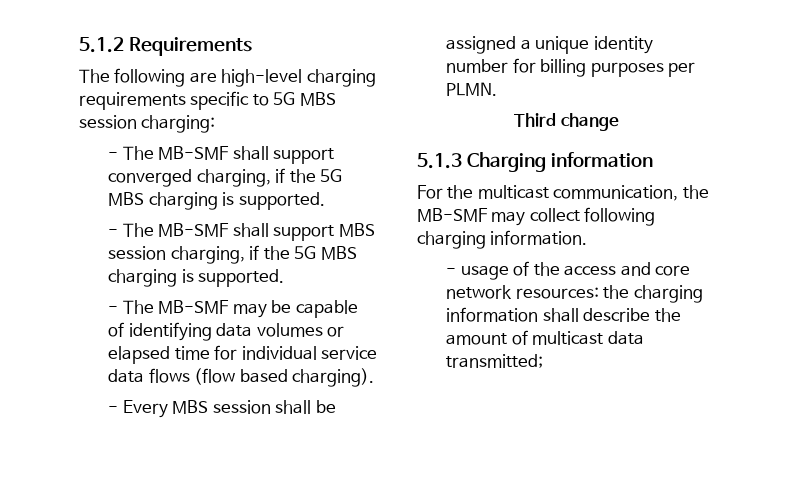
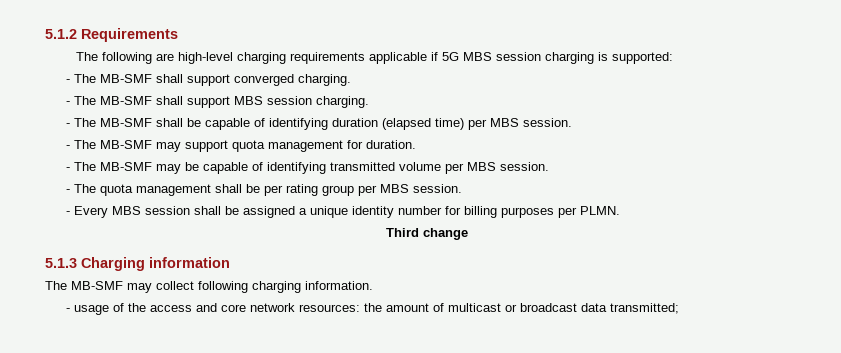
- The following are high-level charging requirements specific to 5G MBS session charging:
+ The following are high-level charging requirements applicable if 5G MBS session charging is supported:
- - The MB-SMF shall support converged charging, if the 5G MBS charging is supported.
+ - The MB-SMF shall support converged charging.
- - The MB-SMF shall support MBS session charging, if the 5G MBS charging is supported.
+ - The MB-SMF shall support MBS session charging.
+ - The MB-SMF shall be capable of identifying duration (elapsed time) per MBS session.
+ - The MB-SMF may support quota management for duration.
- - The MB-SMF may be capable of identifying data volumes or elapsed time for individual service data flows (flow based charging).
+ - The MB-SMF may be capable of identifying transmitted volume per MBS session.
+ - The quota management shall be per rating group per MBS session.
- For the multicast communication, the MB-SMF may collect following charging information.
+ The MB-SMF may collect following charging information.
- - usage of the access and core network resources: the charging information shall describe the amount of multicast data transmitted;
+ - usage of the access and core network resources: the amount of multicast or broadcast data transmitted;

